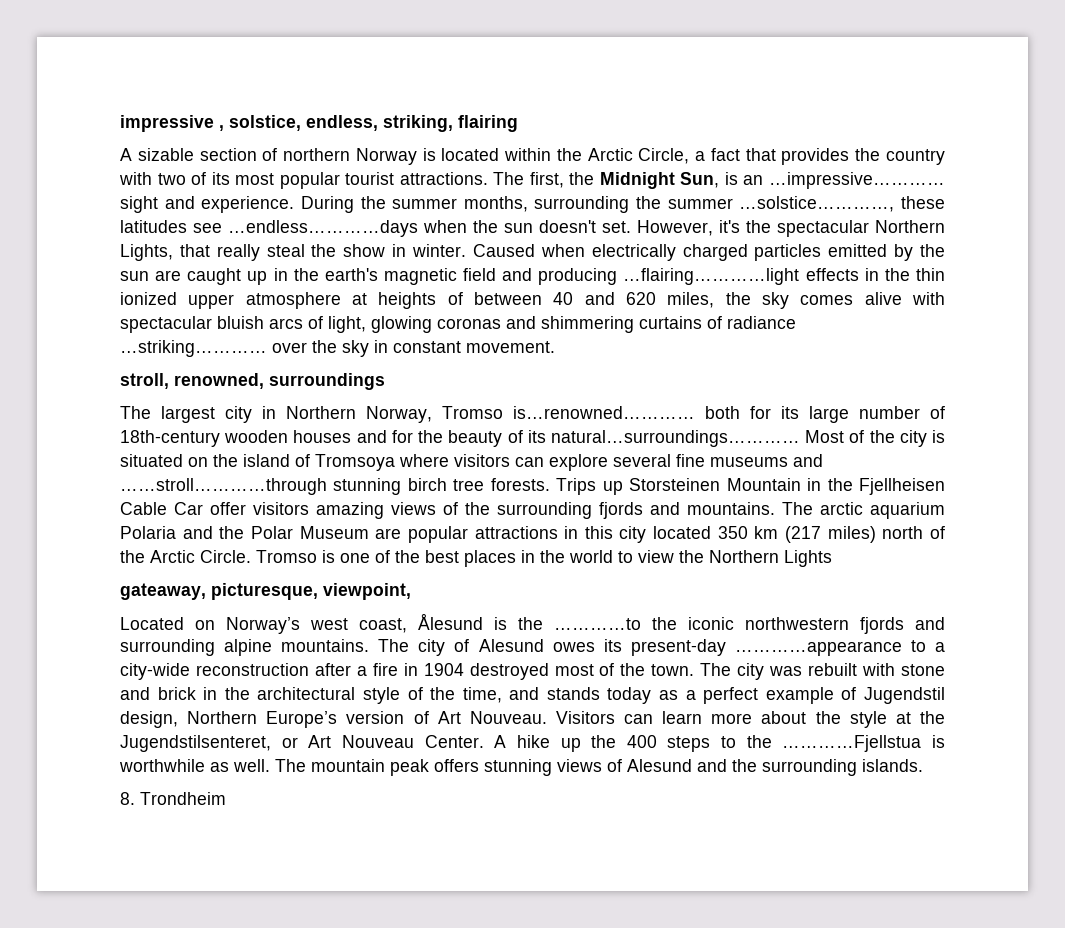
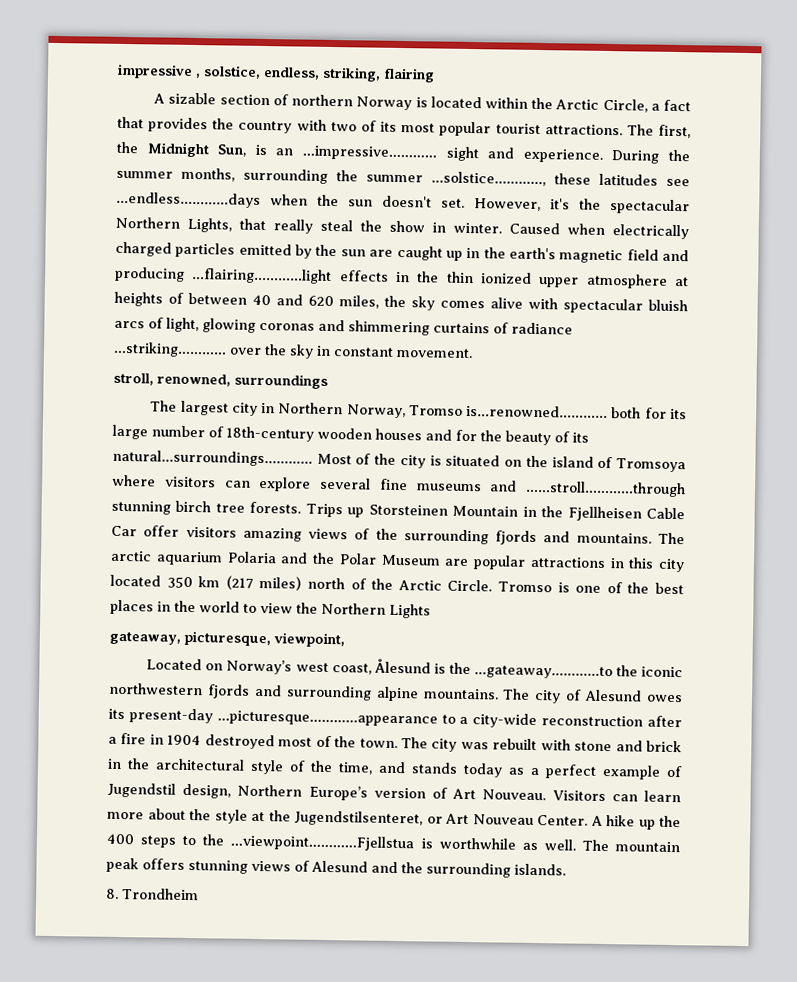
- Located on Norway’s west coast, Ålesund is the …………to the iconic northwestern fjords and surrounding alpine mountains.
+ Located on Norway’s west coast, Ålesund is the …gateaway…………to the iconic northwestern fjords and surrounding alpine mountains.
- The city of Alesund owes its present-day …………appearance to a city-wide reconstruction after a fire in 1904 destroyed most of the town.
+ The city of Alesund owes its present-day …picturesque…………appearance to a city-wide reconstruction after a fire in 1904 destroyed most of the town.
- A hike up the 400 steps to the …………Fjellstua is worthwhile as well.
+ A hike up the 400 steps to the …viewpoint…………Fjellstua is worthwhile as well.

